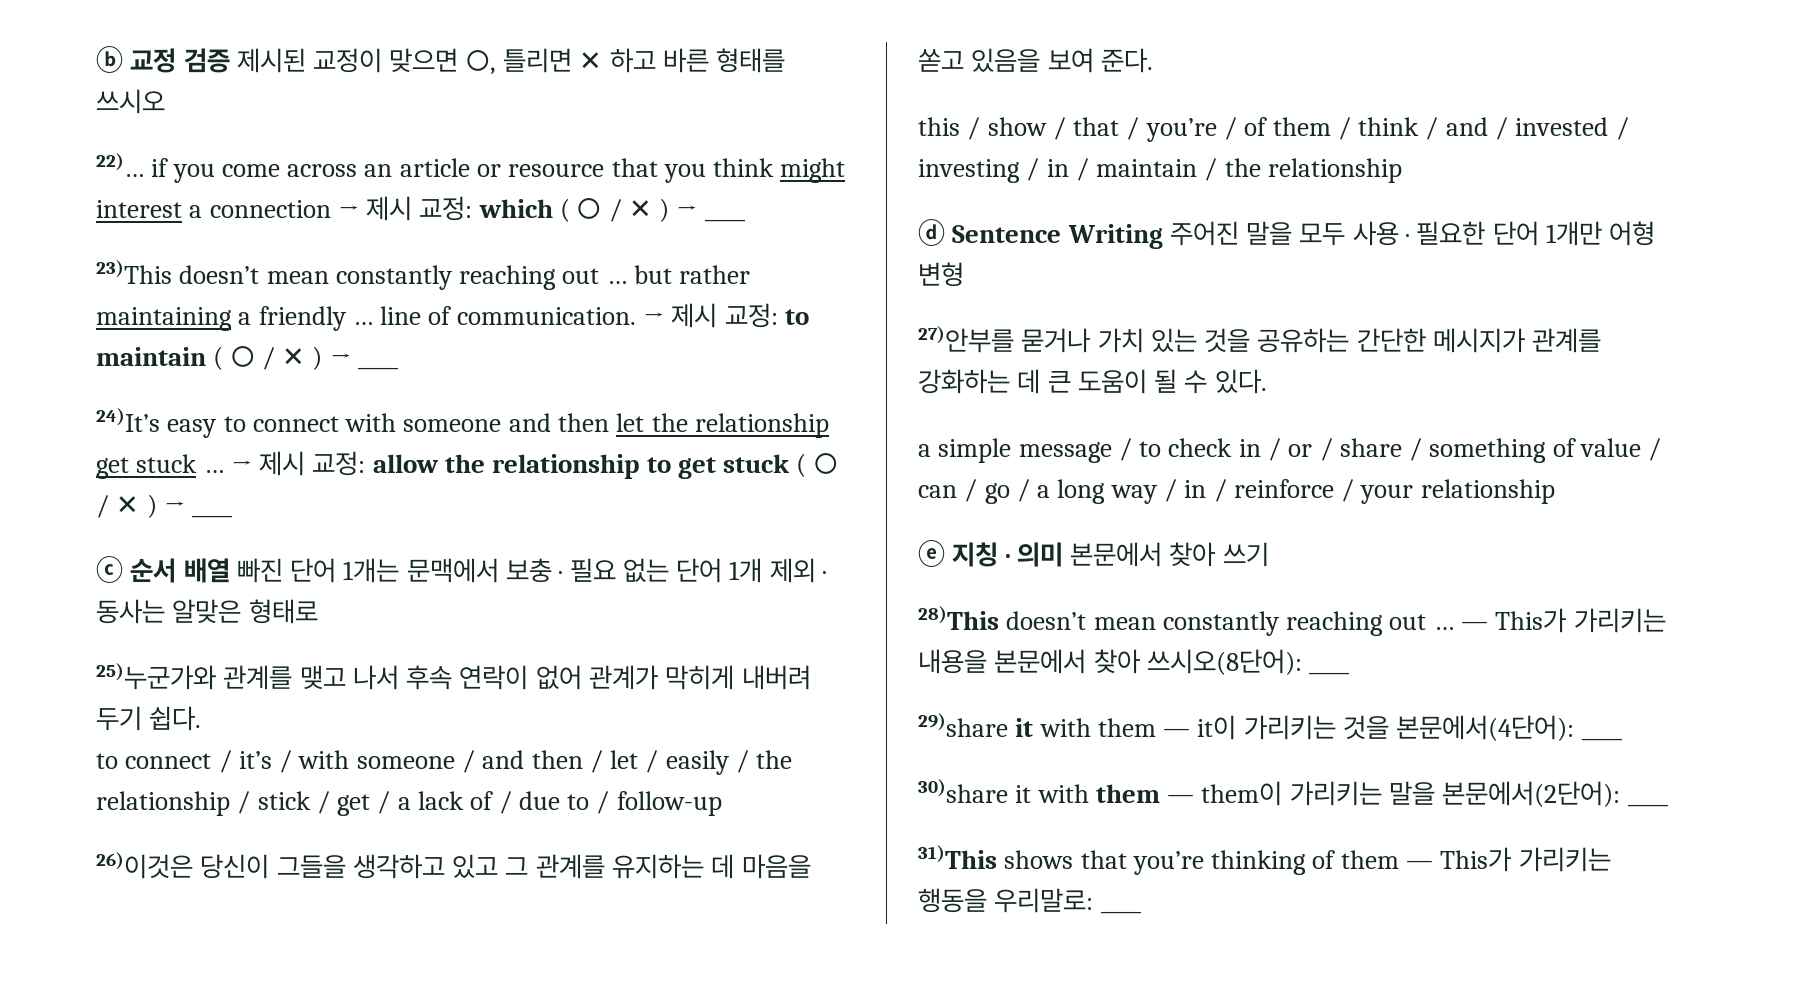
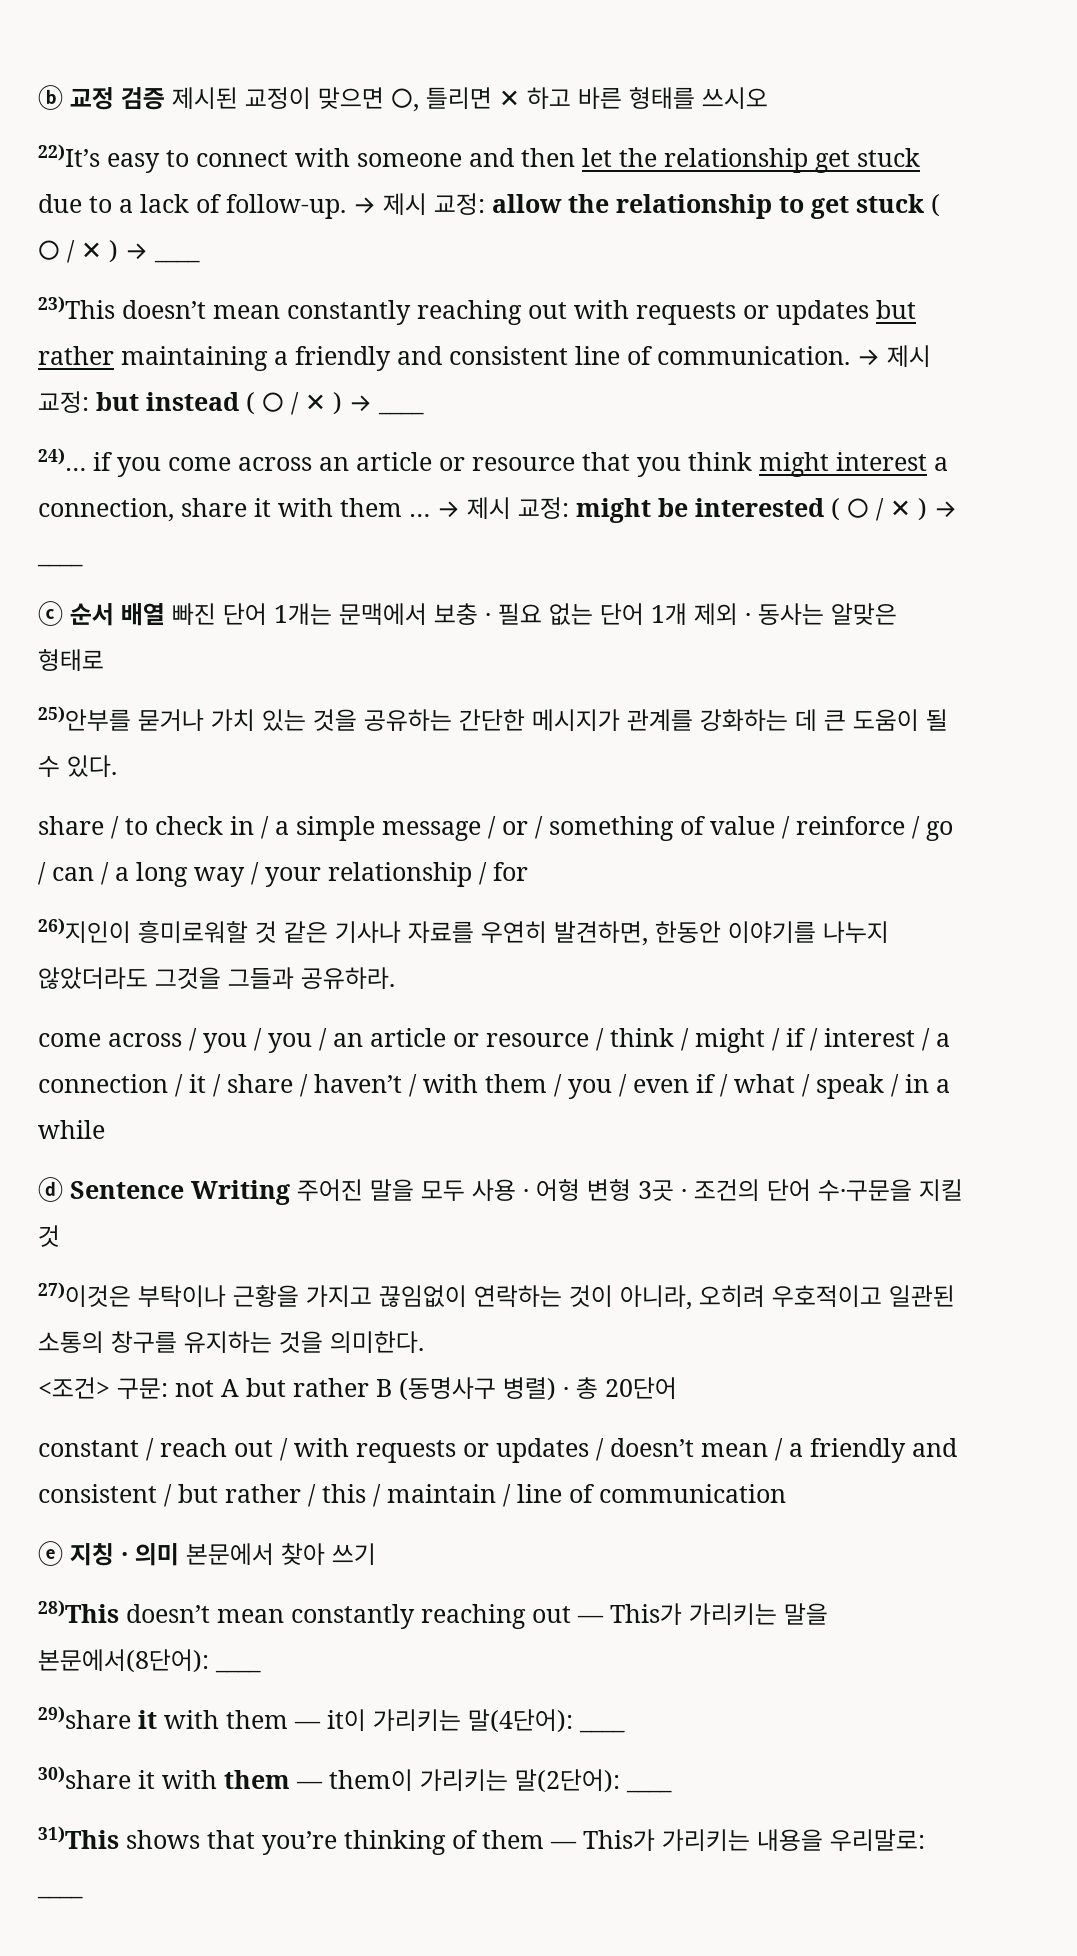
- 22)… if you come across an article or resource that you think might interest a connection → 제시 교정: which ( ○ / ✕ ) → ____
- 23)This doesn’t mean constantly reaching out … but rather maintaining a friendly … line of communication. → 제시 교정: to maintain ( ○ / ✕ ) → ____
- 24)It’s easy to connect with someone and then let the relationship get stuck … → 제시 교정: allow the relationship to get stuck ( ○ / ✕ ) → ____
+ 22)It’s easy to connect with someone and then let the relationship get stuck due to a lack of follow-up. → 제시 교정: allow the relationship to get stuck ( ○ / ✕ ) → ____
+ 23)This doesn’t mean constantly reaching out with requests or updates but rather maintaining a friendly and consistent line of communication. → 제시 교정: but instead ( ○ / ✕ ) → ____
+ 24)… if you come across an article or resource that you think might interest a connection, share it with them … → 제시 교정: might be interested ( ○ / ✕ ) → ____
- 25)누군가와 관계를 맺고 나서 후속 연락이 없어 관계가 막히게 내버려 두기 쉽다.
- to connect / it’s / with someone / and then / let / easily / the relationship / stick / get / a lack of / due to / follow-up
- 26)이것은 당신이 그들을 생각하고 있고 그 관계를 유지하는 데 마음을 쏟고 있음을 보여 준다.
- this / show / that / you’re / of them / think / and / invested / investing / in / maintain / the relationship
- ⓓ Sentence Writing 주어진 말을 모두 사용 · 필요한 단어 1개만 어형 변형
- 27)안부를 묻거나 가치 있는 것을 공유하는 간단한 메시지가 관계를 강화하는 데 큰 도움이 될 수 있다.
+ 25)안부를 묻거나 가치 있는 것을 공유하는 간단한 메시지가 관계를 강화하는 데 큰 도움이 될 수 있다.
- a simple message / to check in / or / share / something of value / can / go / a long way / in / reinforce / your relationship
+ share / to check in / a simple message / or / something of value / reinforce / go / can / a long way / your relationship / for
+ 26)지인이 흥미로워할 것 같은 기사나 자료를 우연히 발견하면, 한동안 이야기를 나누지 않았더라도 그것을 그들과 공유하라.
+ come across / you / you / an article or resource / think / might / if / interest / a connection / it / share / haven’t / with them / you / even if / what / speak / in a while
+ ⓓ Sentence Writing 주어진 말을 모두 사용 · 어형 변형 3곳 · 조건의 단어 수·구문을 지킬 것
+ 27)이것은 부탁이나 근황을 가지고 끊임없이 연락하는 것이 아니라, 오히려 우호적이고 일관된 소통의 창구를 유지하는 것을 의미한다.
+ <조건> 구문: not A but rather B (동명사구 병렬) · 총 20단어
+ constant / reach out / with requests or updates / doesn’t mean / a friendly and consistent / but rather / this / maintain / line of communication
- 28)This doesn’t mean constantly reaching out … — This가 가리키는 내용을 본문에서 찾아 쓰시오(8단어): ____
+ 28)This doesn’t mean constantly reaching out — This가 가리키는 말을 본문에서(8단어): ____
- 29)share it with them — it이 가리키는 것을 본문에서(4단어): ____
+ 29)share it with them — it이 가리키는 말(4단어): ____
- 30)share it with them — them이 가리키는 말을 본문에서(2단어): ____
+ 30)share it with them — them이 가리키는 말(2단어): ____
- 31)This shows that you’re thinking of them — This가 가리키는 행동을 우리말로: ____
+ 31)This shows that you’re thinking of them — This가 가리키는 내용을 우리말로: ____

